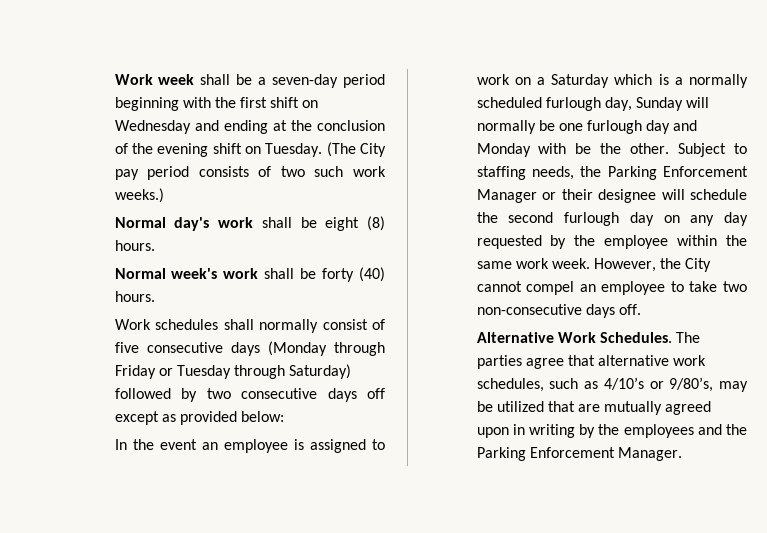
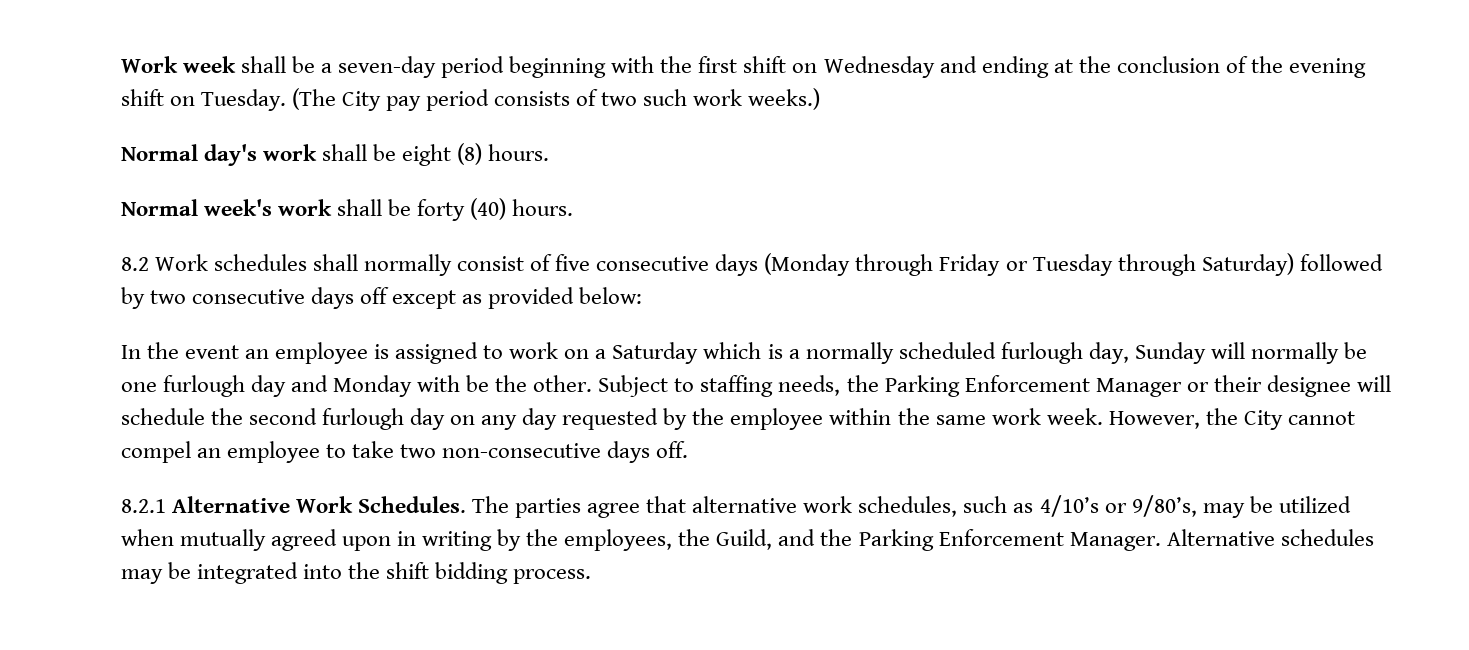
- Work schedules shall normally consist of five consecutive days (Monday through Friday or Tuesday through Saturday) followed by two consecutive days off except as provided below:
+ 8.2 Work schedules shall normally consist of five consecutive days (Monday through Friday or Tuesday through Saturday) followed by two consecutive days off except as provided below:
- Alternative Work Schedules.
+ 8.2.1 Alternative Work Schedules.
- The parties agree that alternative work schedules, such as 4/10’s or 9/80’s, may be utilized that are mutually agreed upon in writing by the employees and the Parking Enforcement Manager.
+ The parties agree that alternative work schedules, such as 4/10’s or 9/80’s, may be utilized when mutually agreed upon in writing by the employees, the Guild, and the Parking Enforcement Manager.
+ Alternative schedules may be integrated into the shift bidding process.

